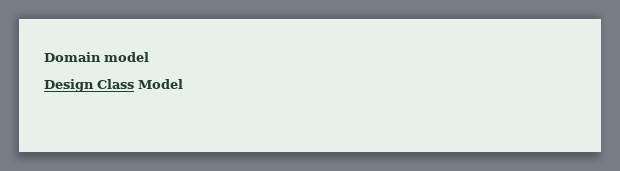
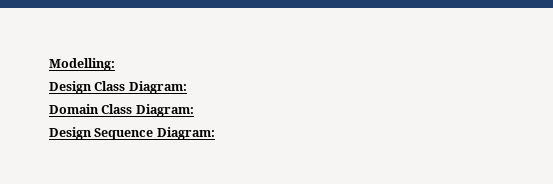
- Domain model
+ Modelling:
- Design Class Model
+ Design Class Diagram:
+ Domain Class Diagram:
+ Design Sequence Diagram:

